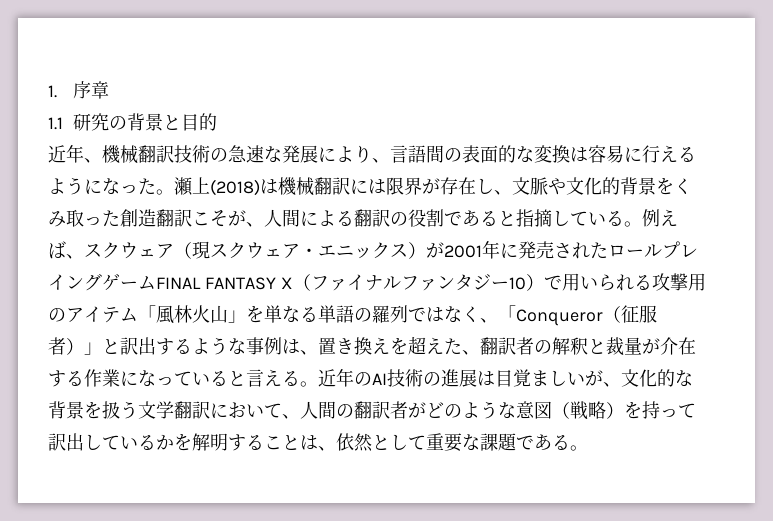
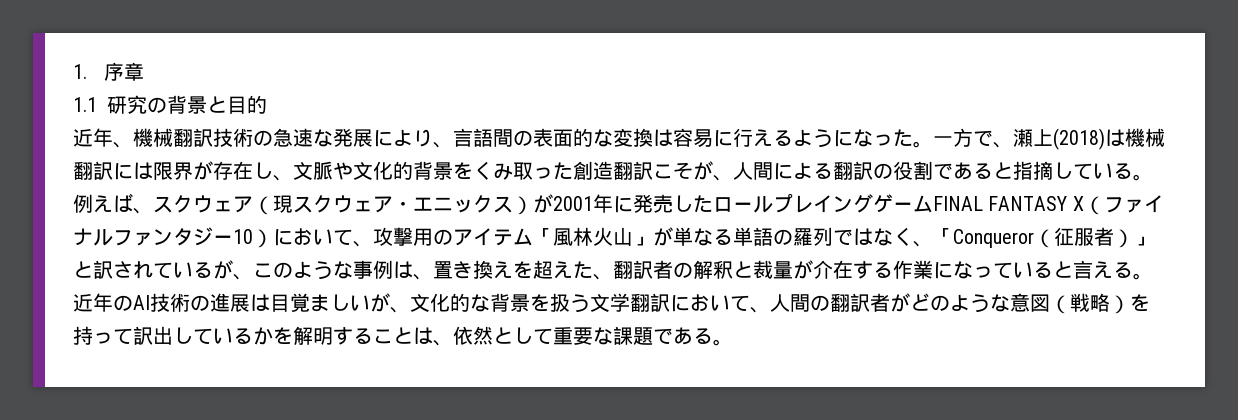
- 瀬上(2018)は機械翻訳には限界が存在し、文脈や文化的背景をくみ取った創造翻訳こそが、人間による翻訳の役割であると指摘している。
+ 一方で、瀬上(2018)は機械翻訳には限界が存在し、文脈や文化的背景をくみ取った創造翻訳こそが、人間による翻訳の役割であると指摘している。
- 例えば、スクウェア（現スクウェア・エニックス）が2001年に発売されたロールプレイングゲームFINAL FANTASY X（ファイナルファンタジー10）で用いられる攻撃用のアイテム「風林火山」を単なる単語の羅列ではなく、「Conqueror（征服者）」と訳出するような事例は、置き換えを超えた、翻訳者の解釈と裁量が介在する作業になっていると言える。
+ 例えば、スクウェア（現スクウェア・エニックス）が2001年に発売したロールプレイングゲームFINAL FANTASY X（ファイナルファンタジー10）において、攻撃用のアイテム「風林火山」が単なる単語の羅列ではなく、「Conqueror（征服者）」と訳されているが、このような事例は、置き換えを超えた、翻訳者の解釈と裁量が介在する作業になっていると言える。

